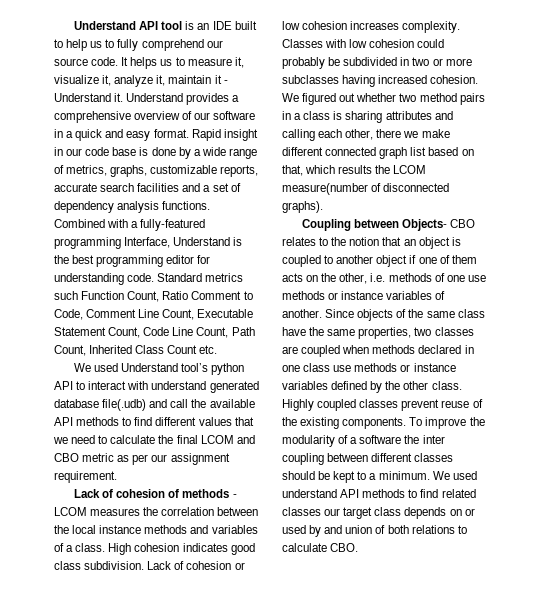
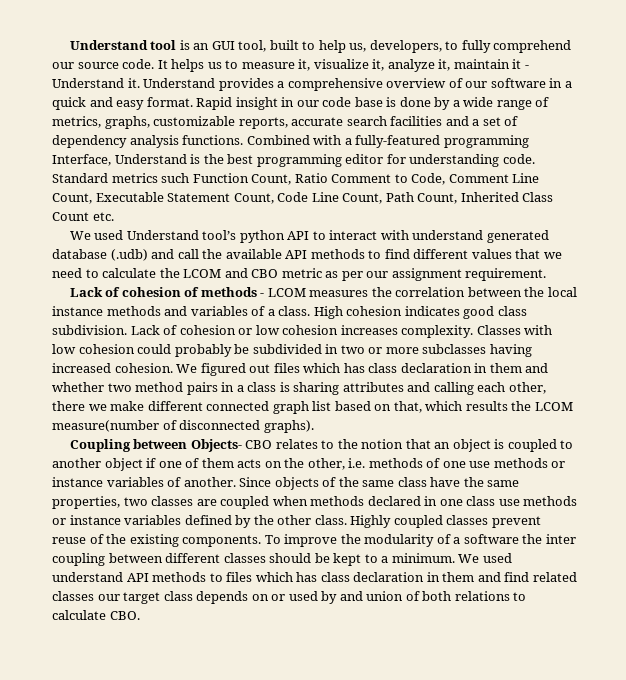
- Understand API tool is an IDE built to help us to fully comprehend our source code.
+ Understand tool is an GUI tool, built to help us, developers, to fully comprehend our source code.
- We used Understand tool’s python API to interact with understand generated database file(.udb) and call the available API methods to find different values that we need to calculate the final LCOM and CBO metric as per our assignment requirement.
+ We used Understand tool’s python API to interact with understand generated database (.udb) and call the available API methods to find different values that we need to calculate the LCOM and CBO metric as per our assignment requirement.
- We figured out whether two method pairs in a class is sharing attributes and calling each other, there we make different connected graph list based on that, which results the LCOM measure(number of disconnected graphs).
+ We figured out files which has class declaration in them and whether two method pairs in a class is sharing attributes and calling each other, there we make different connected graph list based on that, which results the LCOM measure(number of disconnected graphs).
- We used understand API methods to find related classes our target class depends on or used by and union of both relations to calculate CBO.
+ We used understand API methods to files which has class declaration in them and find related classes our target class depends on or used by and union of both relations to calculate CBO.

